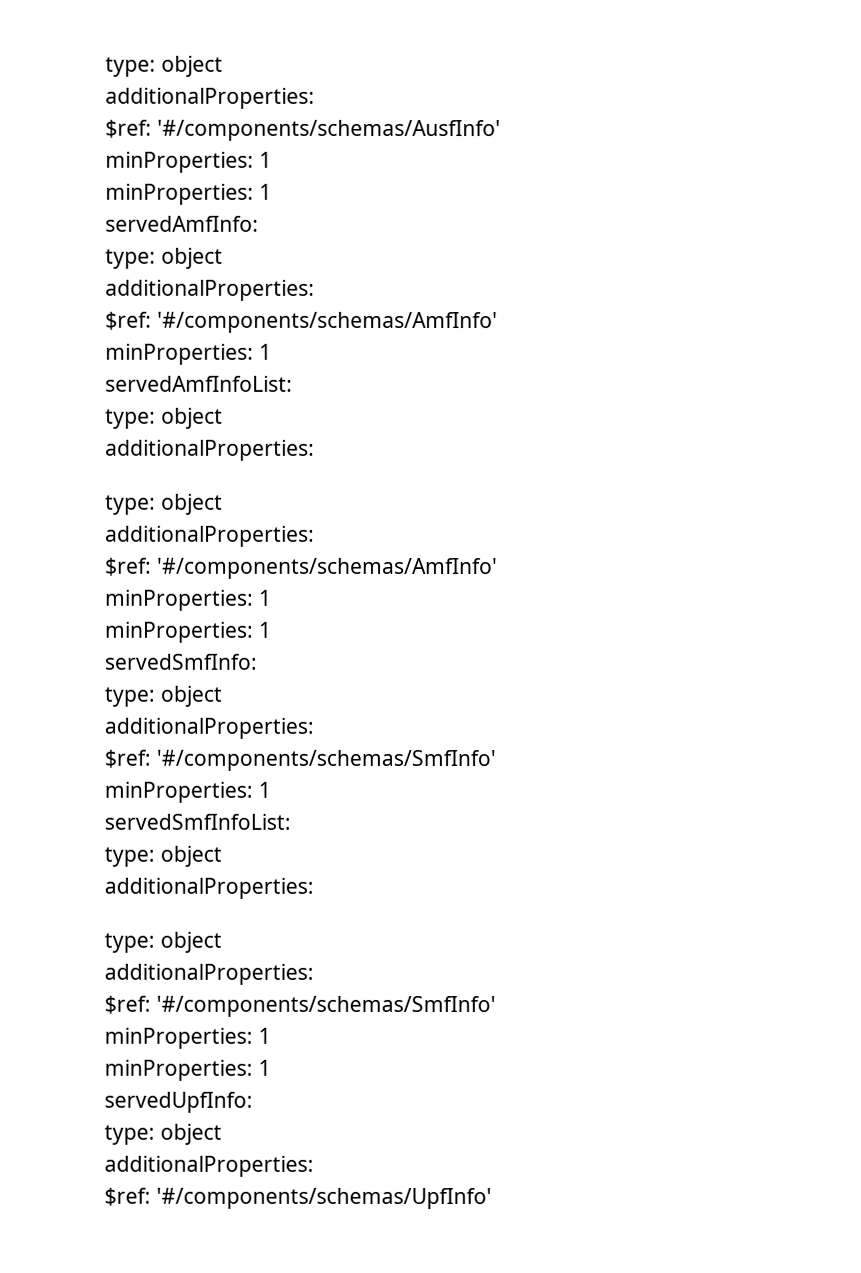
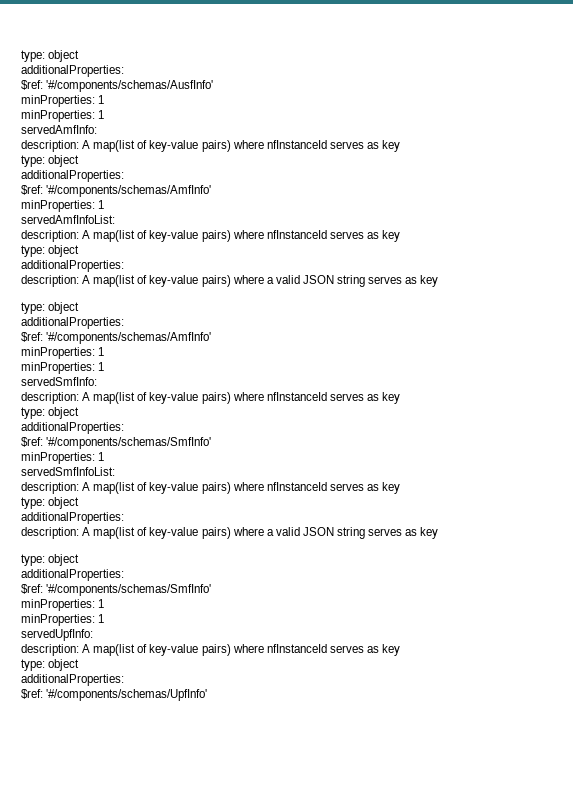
  servedAmfInfo:
+ description: A map(list of key-value pairs) where nfInstanceId serves as key
  servedAmfInfoList:
+ description: A map(list of key-value pairs) where nfInstanceId serves as key
  type: object
  additionalProperties:
+ description: A map(list of key-value pairs) where a valid JSON string serves as key
  servedSmfInfo:
+ description: A map(list of key-value pairs) where nfInstanceId serves as key
  servedSmfInfoList:
+ description: A map(list of key-value pairs) where nfInstanceId serves as key
  type: object
  additionalProperties:
+ description: A map(list of key-value pairs) where a valid JSON string serves as key
  servedUpfInfo:
+ description: A map(list of key-value pairs) where nfInstanceId serves as key

